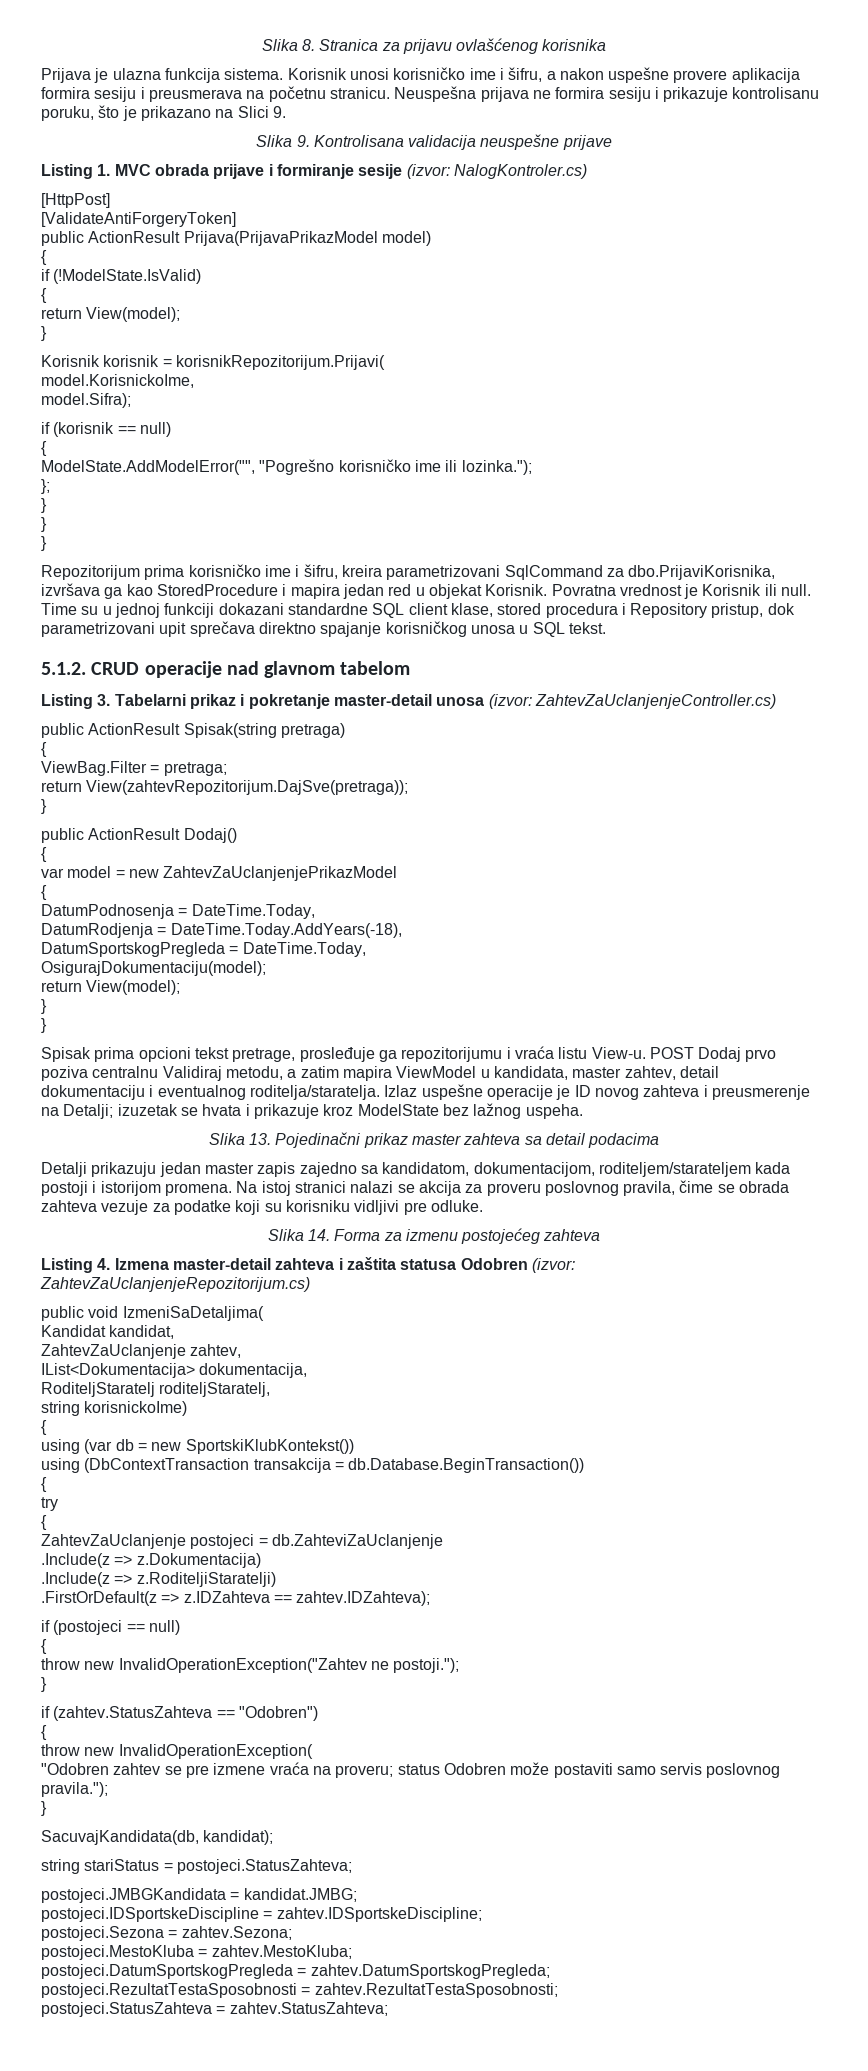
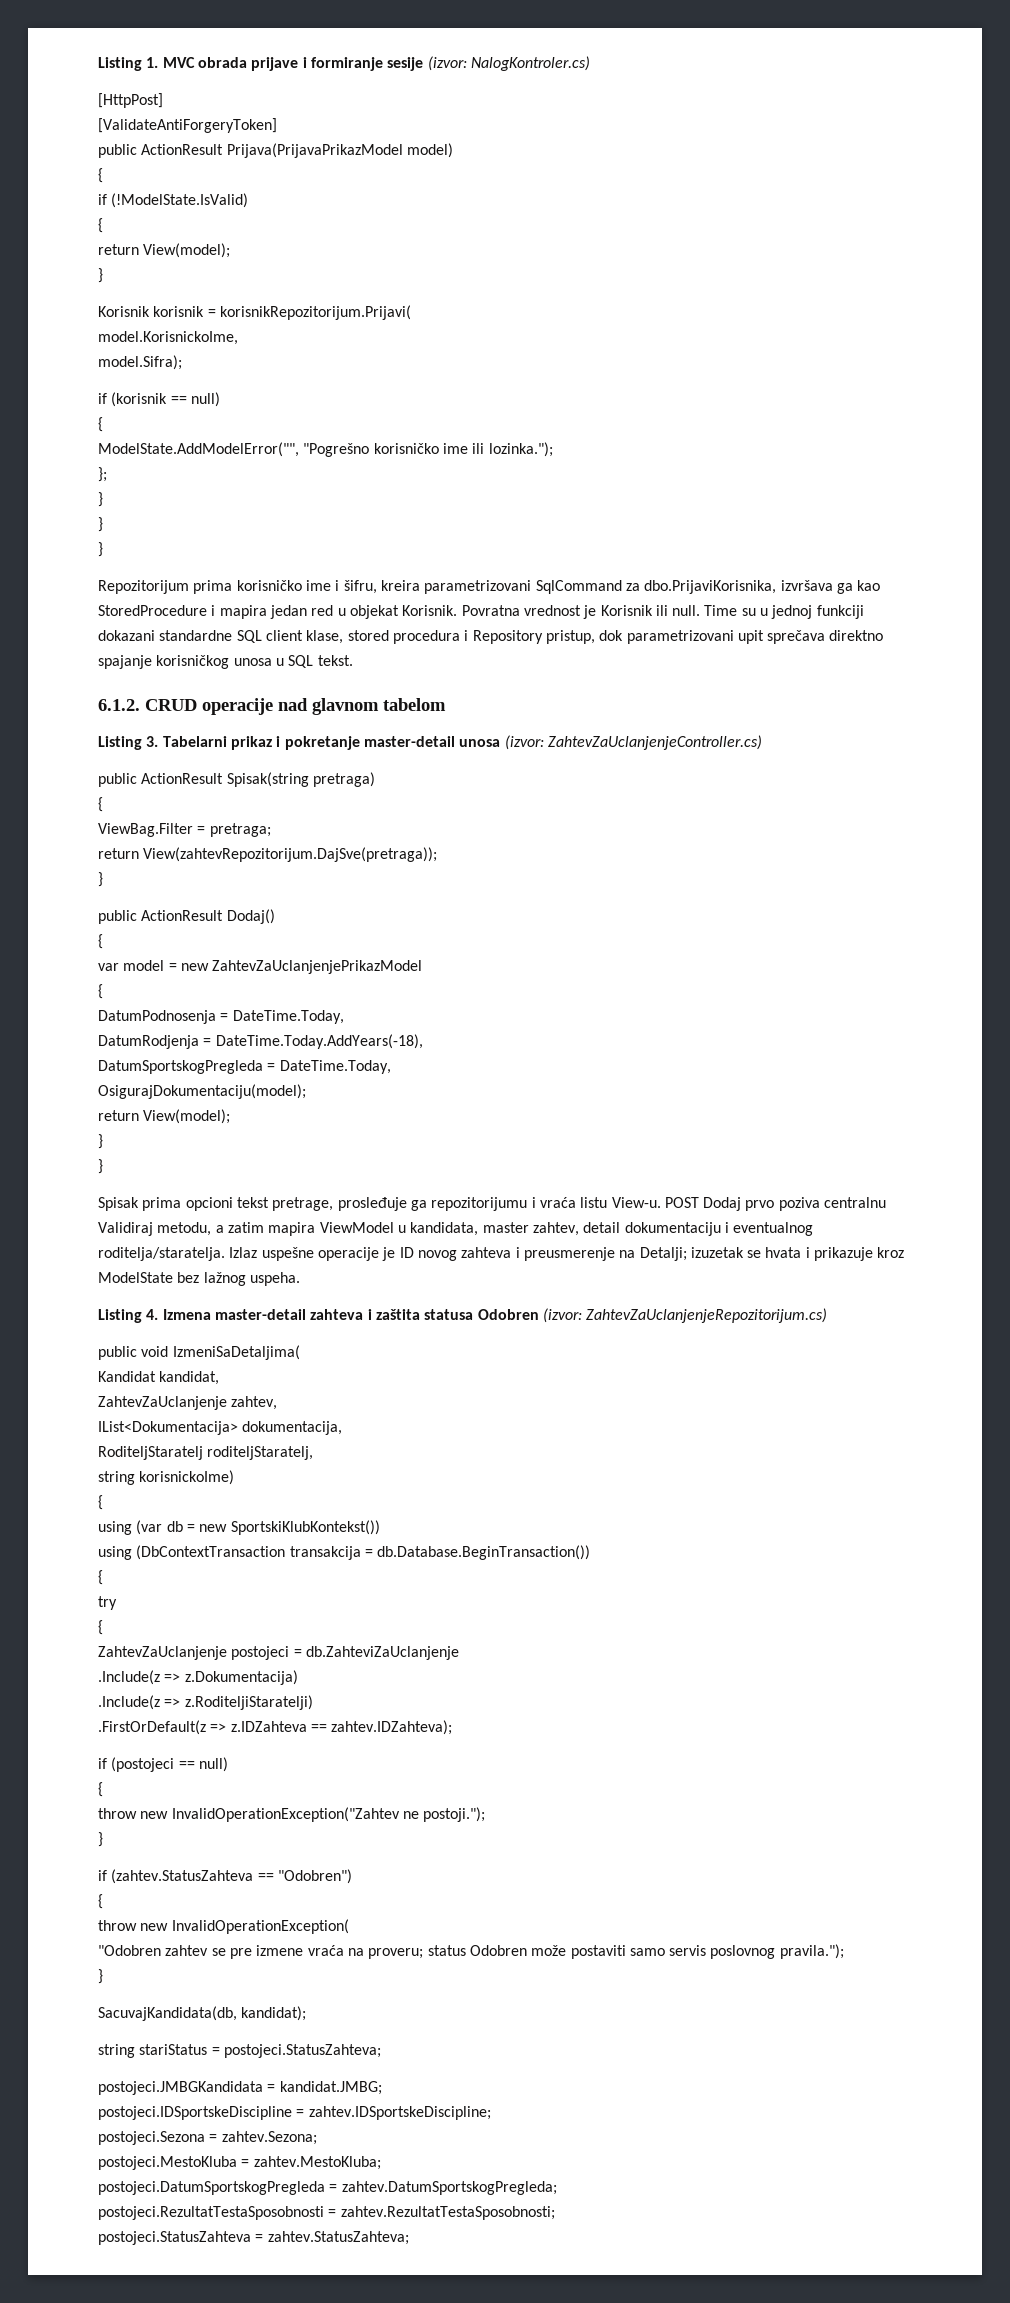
- Slika 8. Stranica za prijavu ovlašćenog korisnika
- Prijava je ulazna funkcija sistema. Korisnik unosi korisničko ime i šifru, a nakon uspešne provere aplikacija formira sesiju i preusmerava na početnu stranicu. Neuspešna prijava ne formira sesiju i prikazuje kontrolisanu poruku, što je prikazano na Slici 9.
- Slika 9. Kontrolisana validacija neuspešne prijave
- 5.1.2. CRUD operacije nad glavnom tabelom
+ 6.1.2. CRUD operacije nad glavnom tabelom
- Slika 13. Pojedinačni prikaz master zahteva sa detail podacima
- Detalji prikazuju jedan master zapis zajedno sa kandidatom, dokumentacijom, roditeljem/starateljem kada postoji i istorijom promena. Na istoj stranici nalazi se akcija za proveru poslovnog pravila, čime se obrada zahteva vezuje za podatke koji su korisniku vidljivi pre odluke.
- Slika 14. Forma za izmenu postojećeg zahteva

